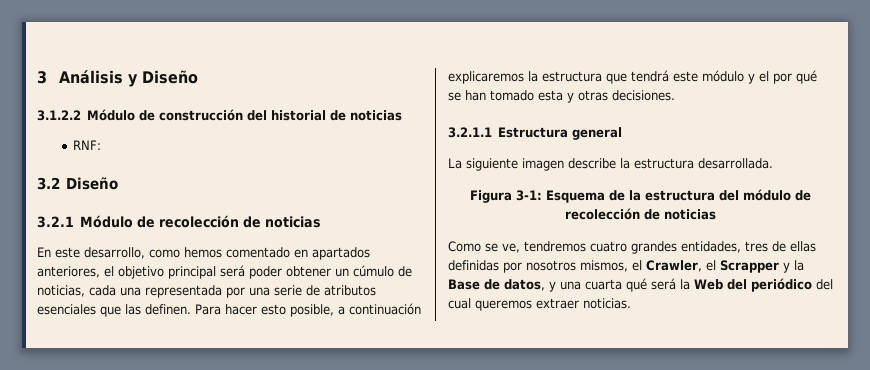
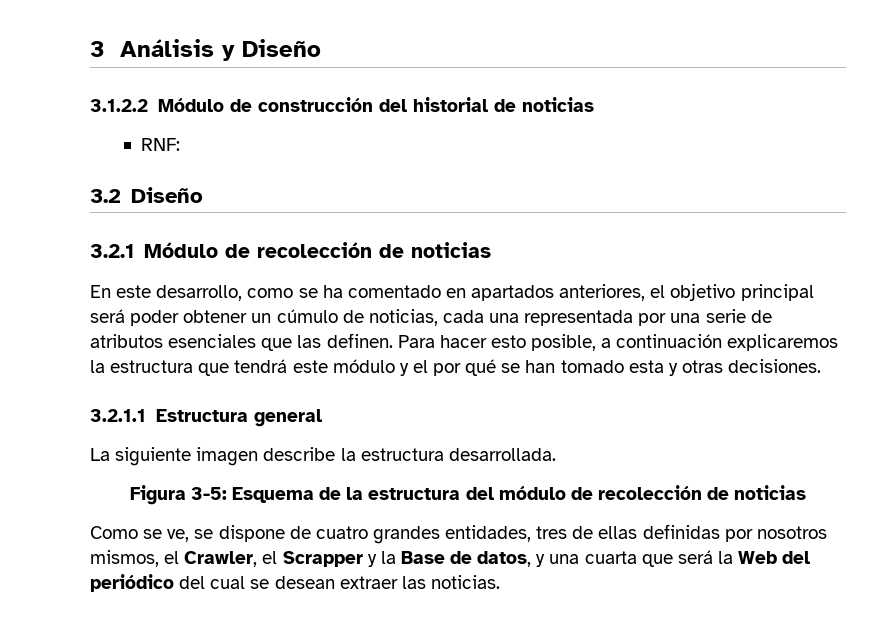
- En este desarrollo, como hemos comentado en apartados anteriores, el objetivo principal será poder obtener un cúmulo de noticias, cada una representada por una serie de atributos esenciales que las definen.
+ En este desarrollo, como se ha comentado en apartados anteriores, el objetivo principal será poder obtener un cúmulo de noticias, cada una representada por una serie de atributos esenciales que las definen.
- Figura 3-1: Esquema de la estructura del módulo de recolección de noticias
+ Figura 3-5: Esquema de la estructura del módulo de recolección de noticias
- Como se ve, tendremos cuatro grandes entidades, tres de ellas definidas por nosotros mismos, el Crawler, el Scrapper y la Base de datos, y una cuarta qué será la Web del periódico del cual queremos extraer noticias.
+ Como se ve, se dispone de cuatro grandes entidades, tres de ellas definidas por nosotros mismos, el Crawler, el Scrapper y la Base de datos, y una cuarta que será la Web del periódico del cual se desean extraer las noticias.

